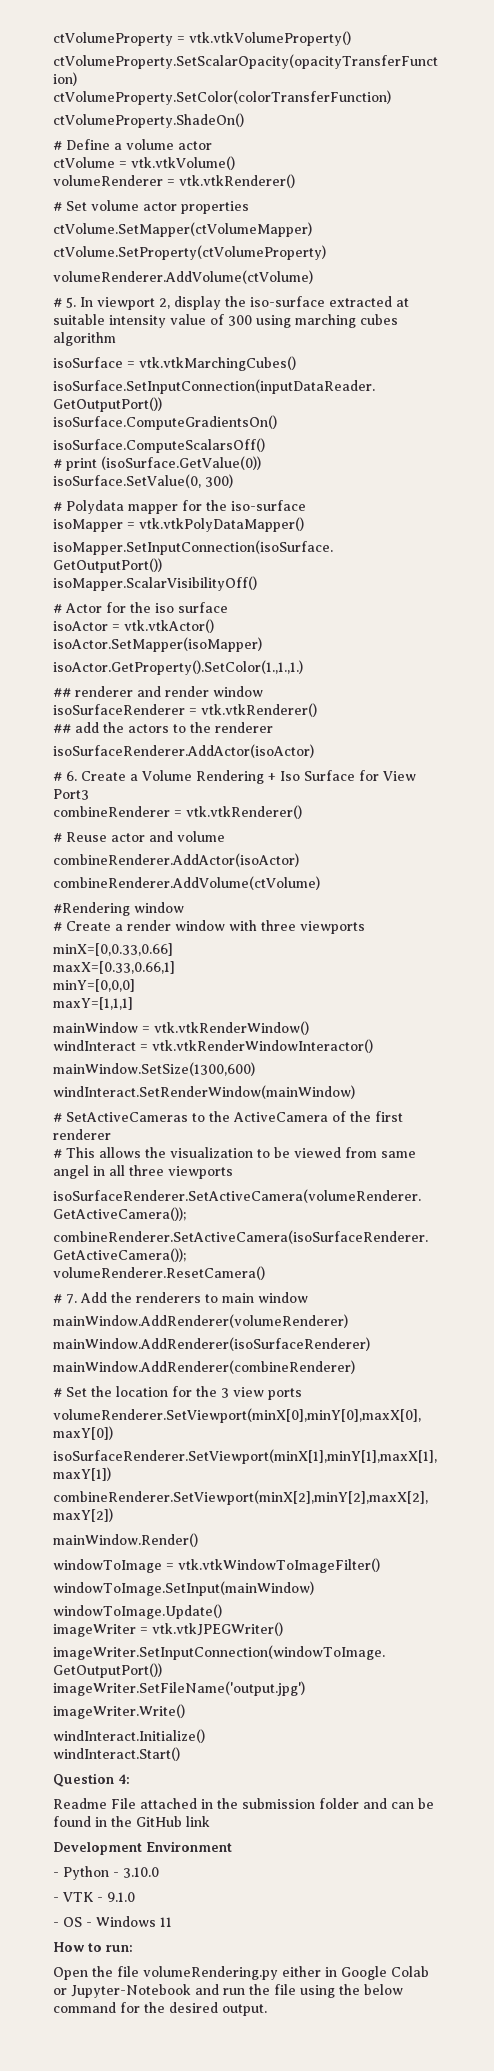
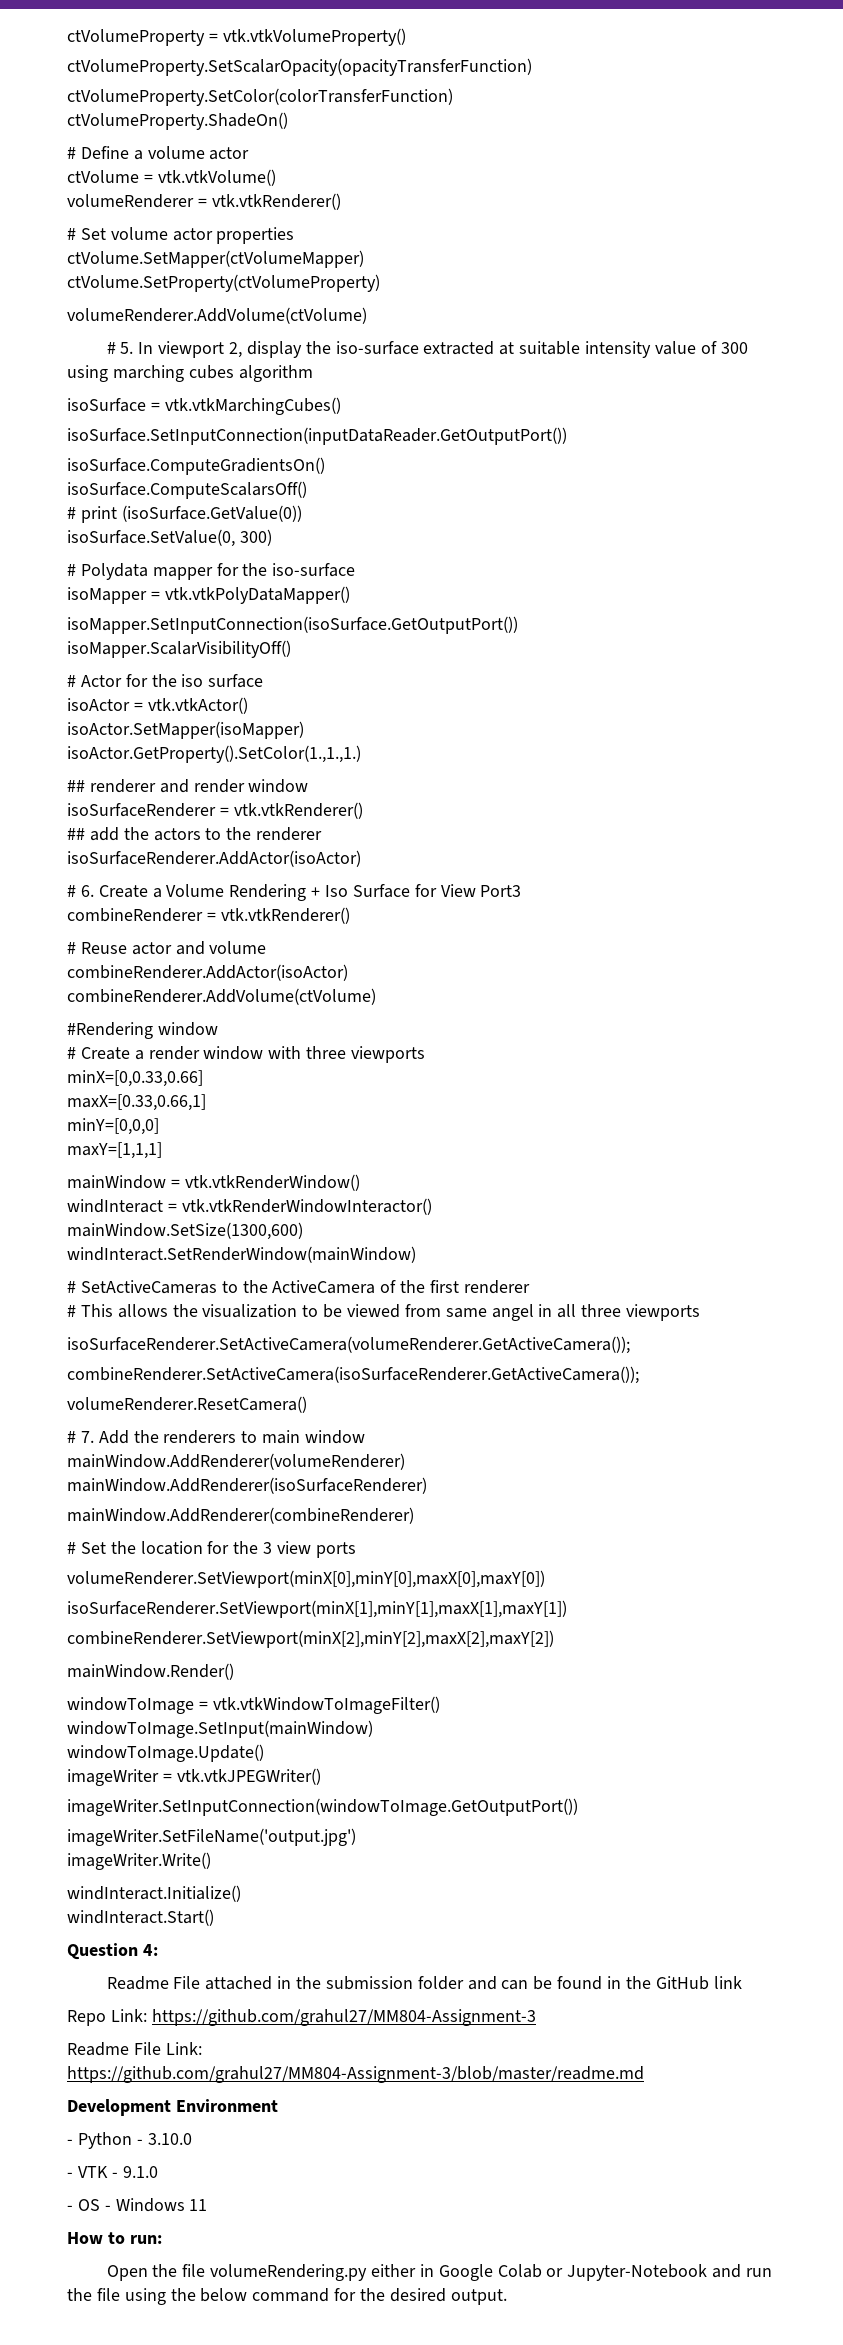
+ Repo Link: https://github.com/grahul27/MM804-Assignment-3
+ Readme File Link: https://github.com/grahul27/MM804-Assignment-3/blob/master/readme.md

